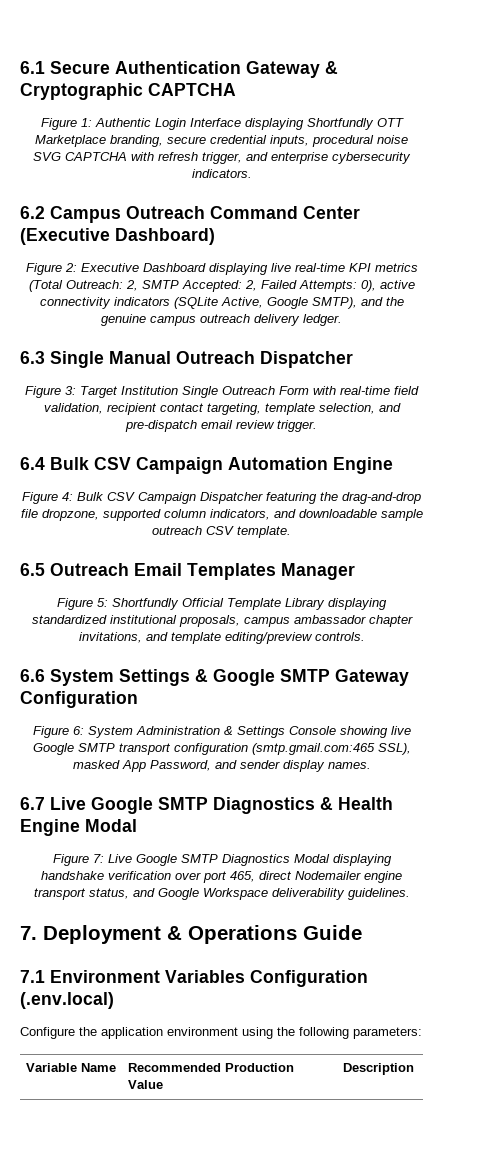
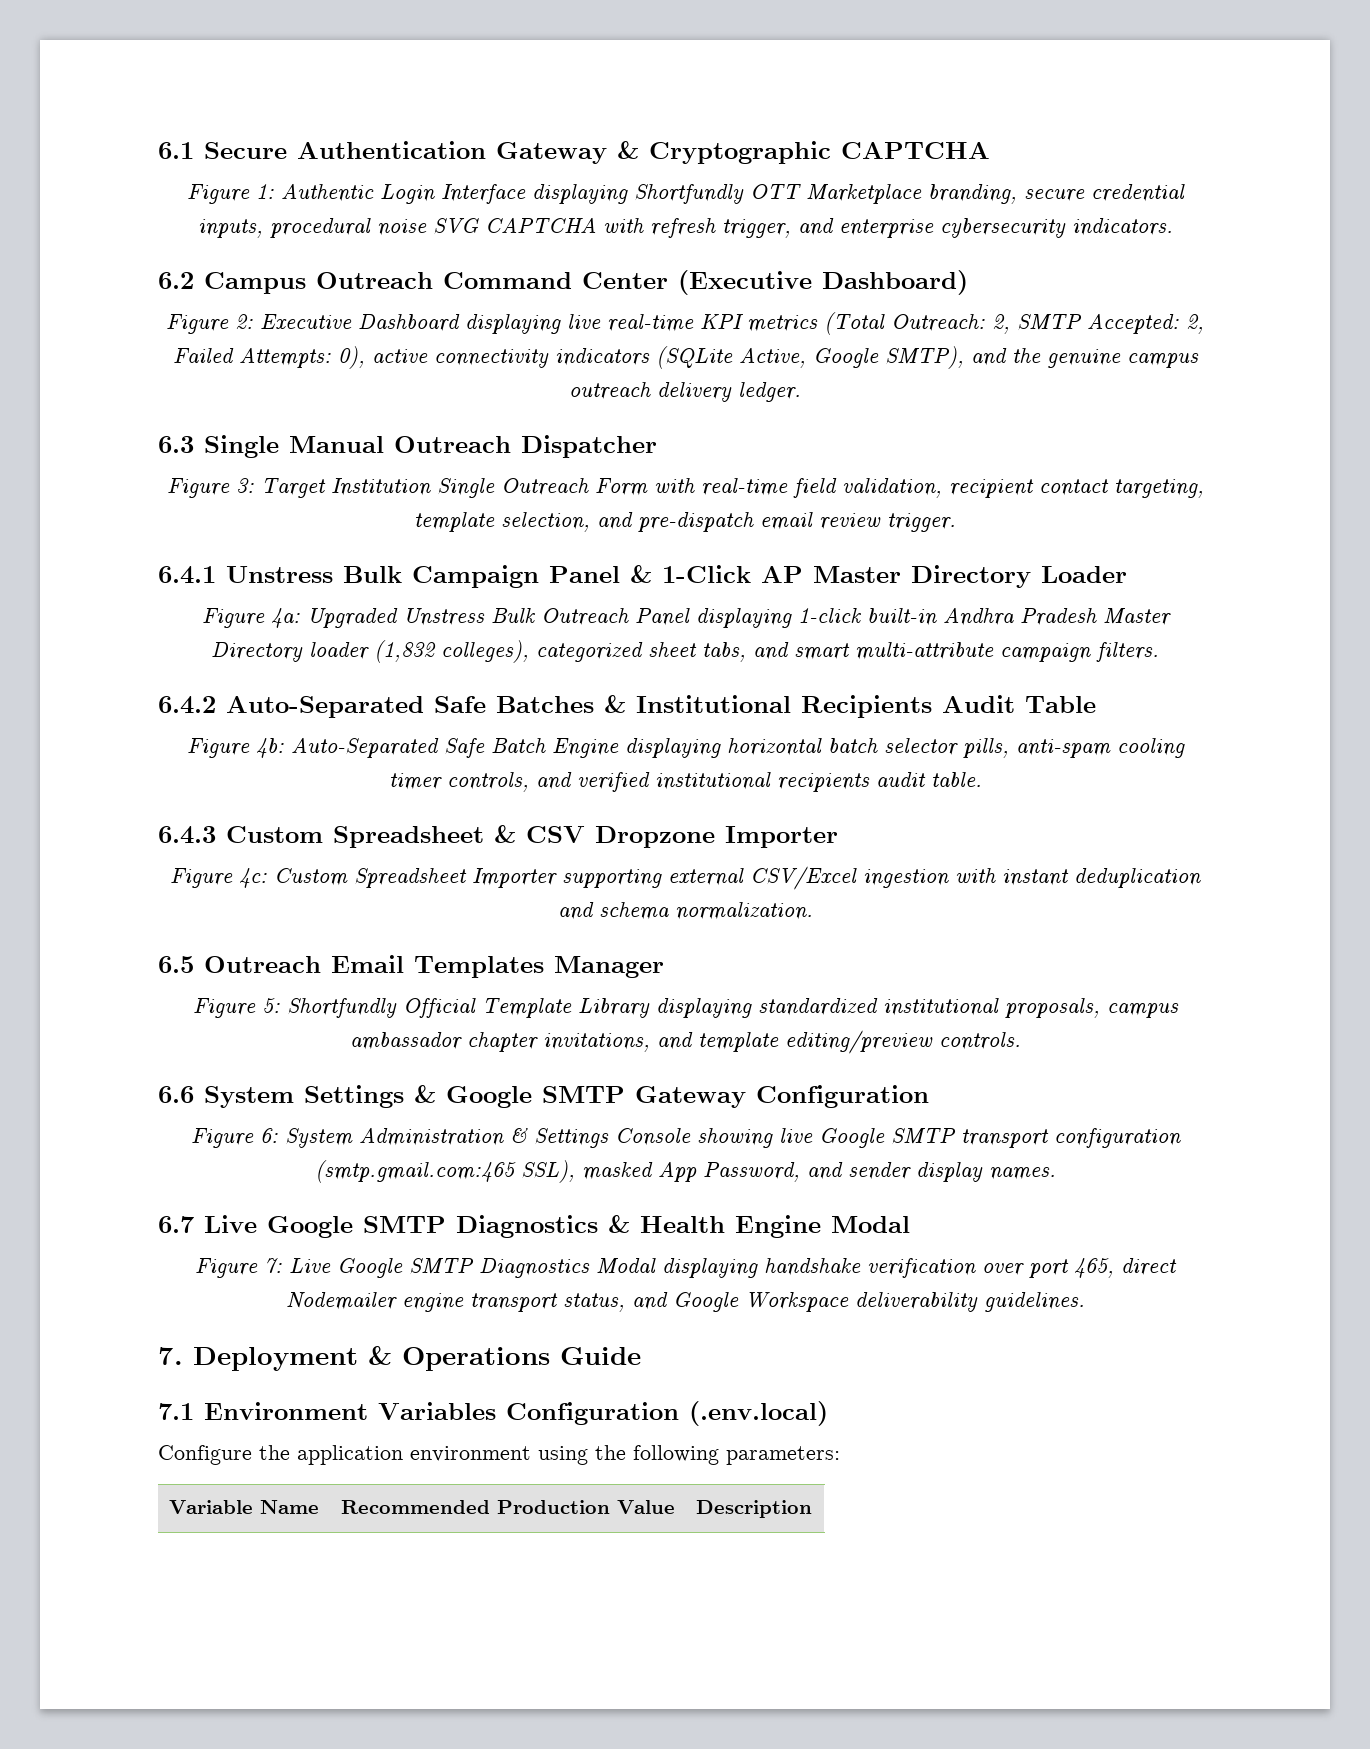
- 6.4 Bulk CSV Campaign Automation Engine
- Figure 4: Bulk CSV Campaign Dispatcher featuring the drag-and-drop file dropzone, supported column indicators, and downloadable sample outreach CSV template.
+ 6.4.1 Unstress Bulk Campaign Panel & 1-Click AP Master Directory Loader
+ Figure 4a: Upgraded Unstress Bulk Outreach Panel displaying 1-click built-in Andhra Pradesh Master Directory loader (1,832 colleges), categorized sheet tabs, and smart multi-attribute campaign filters.
+ 6.4.2 Auto-Separated Safe Batches & Institutional Recipients Audit Table
+ Figure 4b: Auto-Separated Safe Batch Engine displaying horizontal batch selector pills, anti-spam cooling timer controls, and verified institutional recipients audit table.
+ 6.4.3 Custom Spreadsheet & CSV Dropzone Importer
+ Figure 4c: Custom Spreadsheet Importer supporting external CSV/Excel ingestion with instant deduplication and schema normalization.

